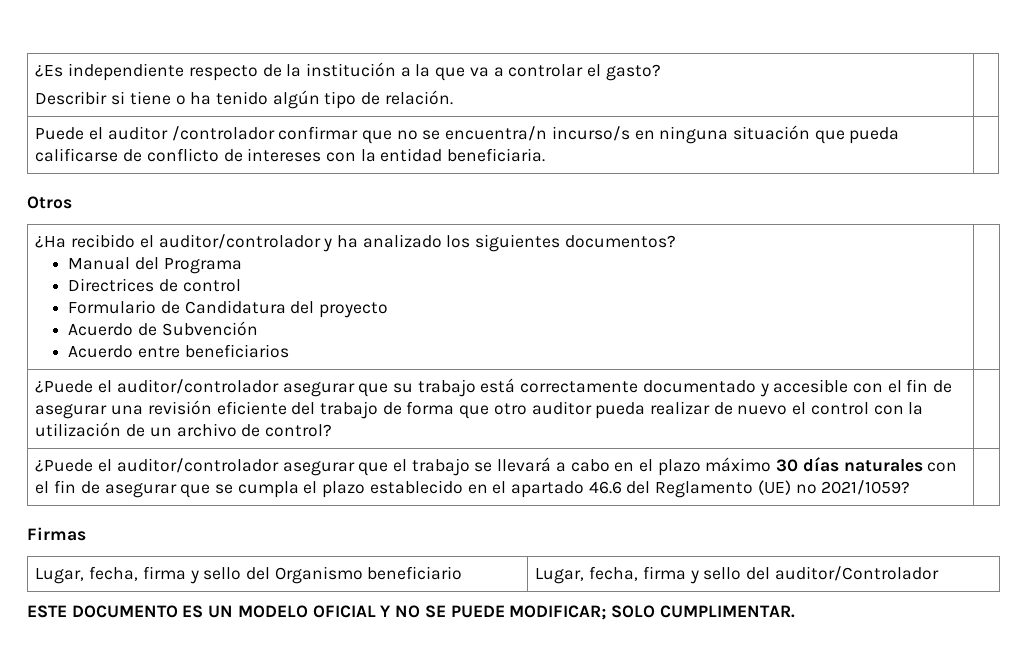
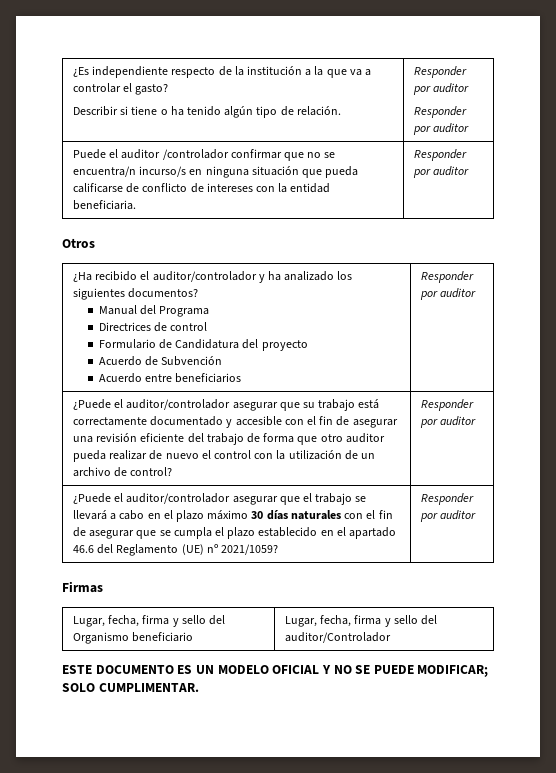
  ¿Es independiente respecto de la institución a la que va a controlar el gasto?
- Describir si tiene o ha tenido algún tipo de relación. |
+ Describir si tiene o ha tenido algún tipo de relación. | Responder por auditor
+ Responder por auditor
- Puede el auditor /controlador confirmar que no se encuentra/n incurso/s en ninguna situación que pueda calificarse de conflicto de intereses con la entidad beneficiaria. |
+ Puede el auditor /controlador confirmar que no se encuentra/n incurso/s en ninguna situación que pueda calificarse de conflicto de intereses con la entidad beneficiaria. | Responder por auditor
  ¿Ha recibido el auditor/controlador y ha analizado los siguientes documentos?
  Manual del Programa
  Directrices de control
  Formulario de Candidatura del proyecto
  Acuerdo de Subvención
- Acuerdo entre beneficiarios |
+ Acuerdo entre beneficiarios | Responder por auditor
- ¿Puede el auditor/controlador asegurar que su trabajo está correctamente documentado y accesible con el fin de asegurar una revisión eficiente del trabajo de forma que otro auditor pueda realizar de nuevo el control con la utilización de un archivo de control?
+ ¿Puede el auditor/controlador asegurar que su trabajo está correctamente documentado y accesible con el fin de asegurar una revisión eficiente del trabajo de forma que otro auditor pueda realizar de nuevo el control con la utilización de un archivo de control? | Responder por auditor
- ¿Puede el auditor/controlador asegurar que el trabajo se llevará a cabo en el plazo máximo 30 días naturales con el fin de asegurar que se cumpla el plazo establecido en el apartado 46.6 del Reglamento (UE) nº 2021/1059?
+ ¿Puede el auditor/controlador asegurar que el trabajo se llevará a cabo en el plazo máximo 30 días naturales con el fin de asegurar que se cumpla el plazo establecido en el apartado 46.6 del Reglamento (UE) nº 2021/1059? | Responder por auditor

